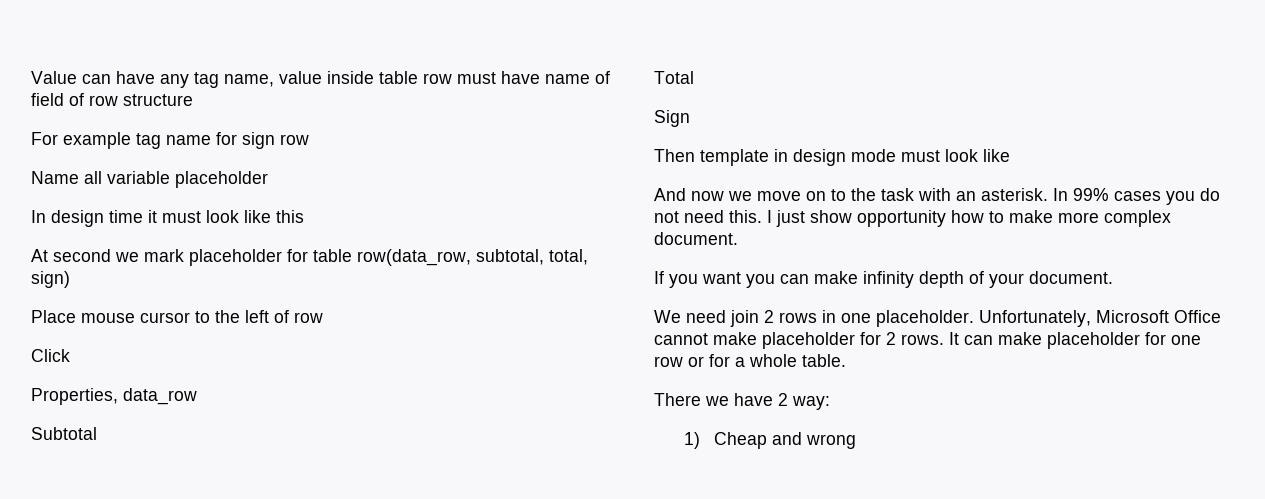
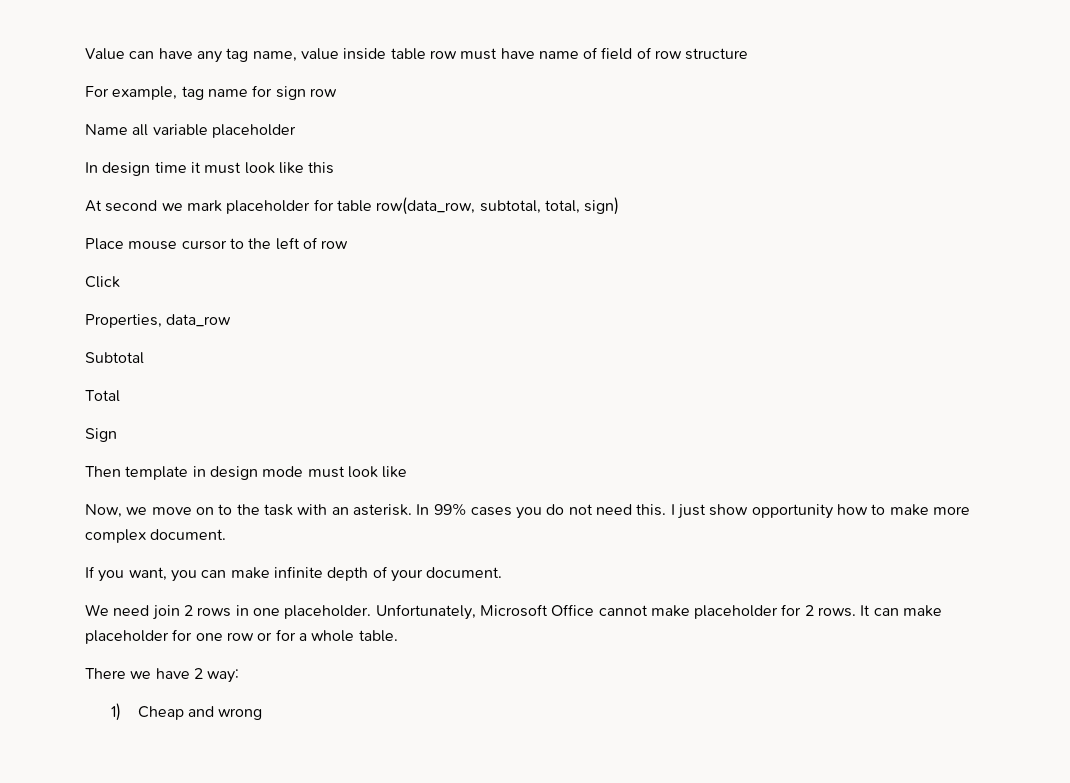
- For example tag name for sign row
+ For example, tag name for sign row
- And now we move on to the task with an asterisk.
+ Now, we move on to the task with an asterisk.
- If you want you can make infinity depth of your document.
+ If you want, you can make infinite depth of your document.

